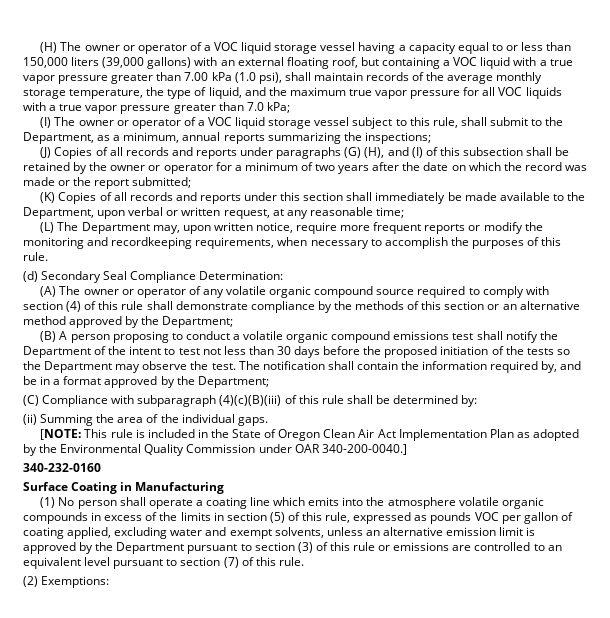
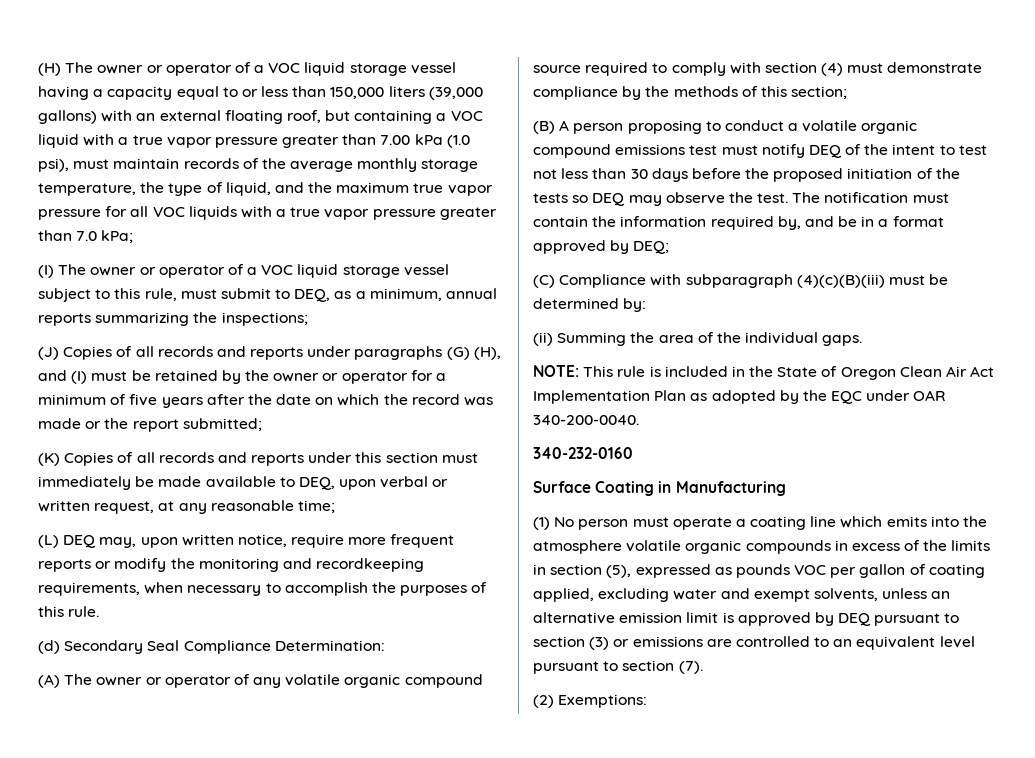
- (H) The owner or operator of a VOC liquid storage vessel having a capacity equal to or less than 150,000 liters (39,000 gallons) with an external floating roof, but containing a VOC liquid with a true vapor pressure greater than 7.00 kPa (1.0 psi), shall maintain records of the average monthly storage temperature, the type of liquid, and the maximum true vapor pressure for all VOC liquids with a true vapor pressure greater than 7.0 kPa;
+ (H) The owner or operator of a VOC liquid storage vessel having a capacity equal to or less than 150,000 liters (39,000 gallons) with an external floating roof, but containing a VOC liquid with a true vapor pressure greater than 7.00 kPa (1.0 psi), must maintain records of the average monthly storage temperature, the type of liquid, and the maximum true vapor pressure for all VOC liquids with a true vapor pressure greater than 7.0 kPa;
- (I) The owner or operator of a VOC liquid storage vessel subject to this rule, shall submit to the Department, as a minimum, annual reports summarizing the inspections;
+ (I) The owner or operator of a VOC liquid storage vessel subject to this rule, must submit to DEQ, as a minimum, annual reports summarizing the inspections;
- (J) Copies of all records and reports under paragraphs (G) (H), and (I) of this subsection shall be retained by the owner or operator for a minimum of two years after the date on which the record was made or the report submitted;
+ (J) Copies of all records and reports under paragraphs (G) (H), and (I) must be retained by the owner or operator for a minimum of five years after the date on which the record was made or the report submitted;
- (K) Copies of all records and reports under this section shall immediately be made available to the Department, upon verbal or written request, at any reasonable time;
+ (K) Copies of all records and reports under this section must immediately be made available to DEQ, upon verbal or written request, at any reasonable time;
- (L) The Department may, upon written notice, require more frequent reports or modify the monitoring and recordkeeping requirements, when necessary to accomplish the purposes of this rule.
+ (L) DEQ may, upon written notice, require more frequent reports or modify the monitoring and recordkeeping requirements, when necessary to accomplish the purposes of this rule.
- (A) The owner or operator of any volatile organic compound source required to comply with section (4) of this rule shall demonstrate compliance by the methods of this section or an alternative method approved by the Department;
+ (A) The owner or operator of any volatile organic compound source required to comply with section (4) must demonstrate compliance by the methods of this section;
- (B) A person proposing to conduct a volatile organic compound emissions test shall notify the Department of the intent to test not less than 30 days before the proposed initiation of the tests so the Department may observe the test.
+ (B) A person proposing to conduct a volatile organic compound emissions test must notify DEQ of the intent to test not less than 30 days before the proposed initiation of the tests so DEQ may observe the test.
- The notification shall contain the information required by, and be in a format approved by the Department;
+ The notification must contain the information required by, and be in a format approved by DEQ;
- (C) Compliance with subparagraph (4)(c)(B)(iii) of this rule shall be determined by:
+ (C) Compliance with subparagraph (4)(c)(B)(iii) must be determined by:
- [NOTE: This rule is included in the State of Oregon Clean Air Act Implementation Plan as adopted by the Environmental Quality Commission under OAR 340-200-0040.]
+ NOTE: This rule is included in the State of Oregon Clean Air Act Implementation Plan as adopted by the EQC under OAR 340-200-0040.
- (1) No person shall operate a coating line which emits into the atmosphere volatile organic compounds in excess of the limits in section (5) of this rule, expressed as pounds VOC per gallon of coating applied, excluding water and exempt solvents, unless an alternative emission limit is approved by the Department pursuant to section (3) of this rule or emissions are controlled to an equivalent level pursuant to section (7) of this rule.
+ (1) No person must operate a coating line which emits into the atmosphere volatile organic compounds in excess of the limits in section (5), expressed as pounds VOC per gallon of coating applied, excluding water and exempt solvents, unless an alternative emission limit is approved by DEQ pursuant to section (3) or emissions are controlled to an equivalent level pursuant to section (7).

